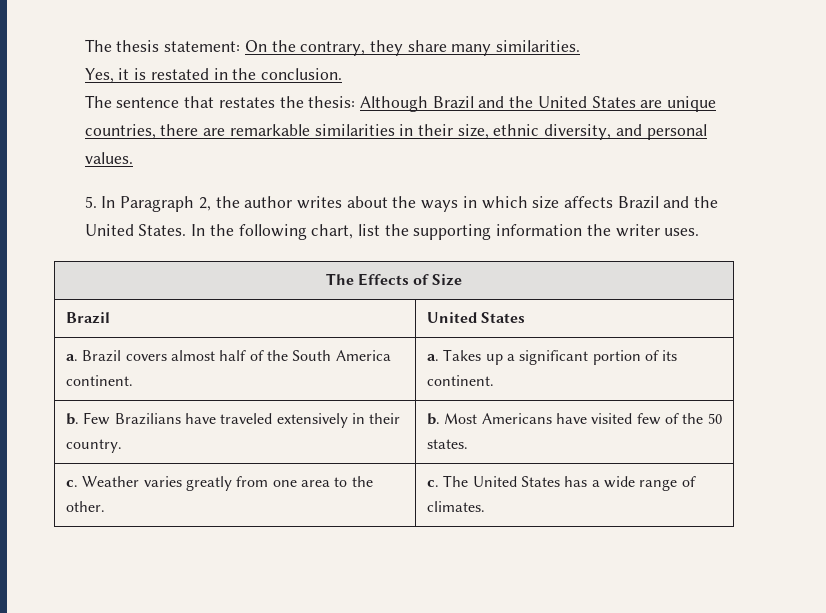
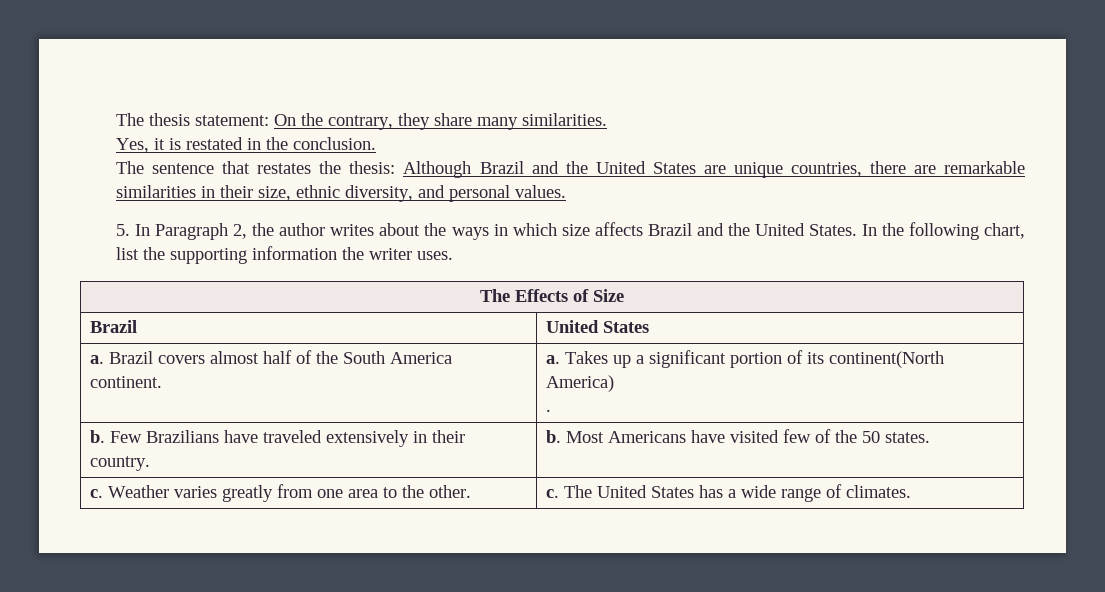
- a. Brazil covers almost half of the South America continent. | a. Takes up a significant portion of its continent.
+ a. Brazil covers almost half of the South America continent. | a. Takes up a significant portion of its continent(North America)
+ .

